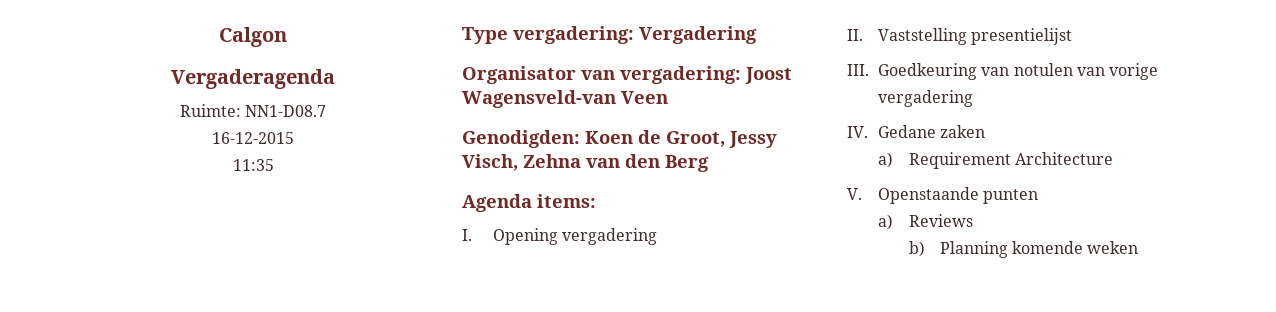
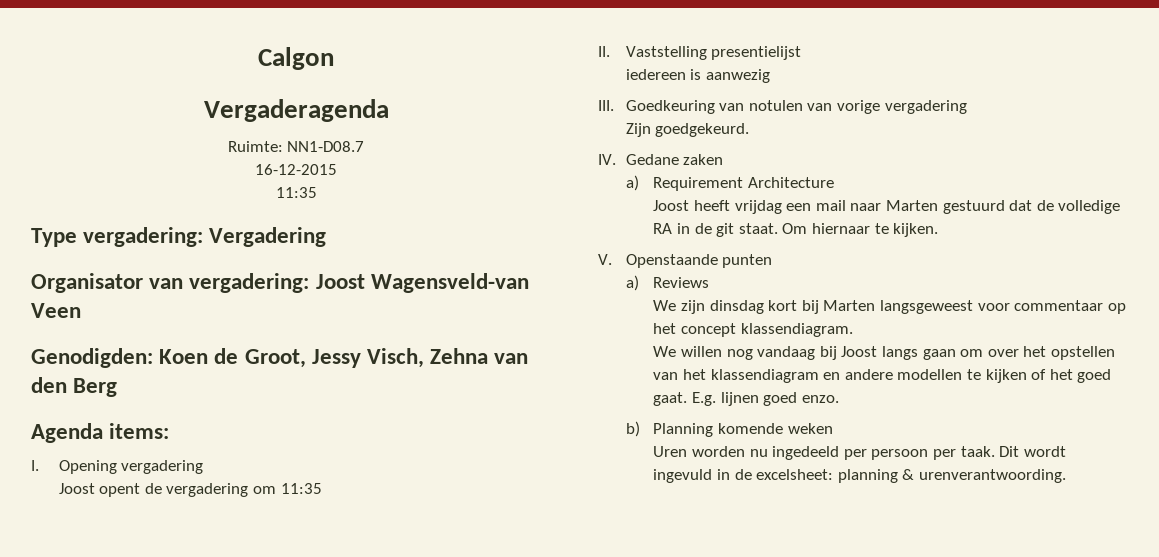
+ Joost opent de vergadering om 11:35
+ iedereen is aanwezig
+ Zijn goedgekeurd.
+ Joost heeft vrijdag een mail naar Marten gestuurd dat de volledige RA in de git staat. Om hiernaar te kijken.
+ We zijn dinsdag kort bij Marten langsgeweest voor commentaar op het concept klassendiagram.
+ We willen nog vandaag bij Joost langs gaan om over het opstellen van het klassendiagram en andere modellen te kijken of het goed gaat. E.g. lijnen goed enzo.
  b) Planning komende weken
+ Uren worden nu ingedeeld per persoon per taak. Dit wordt ingevuld in de excelsheet: planning & urenverantwoording.

